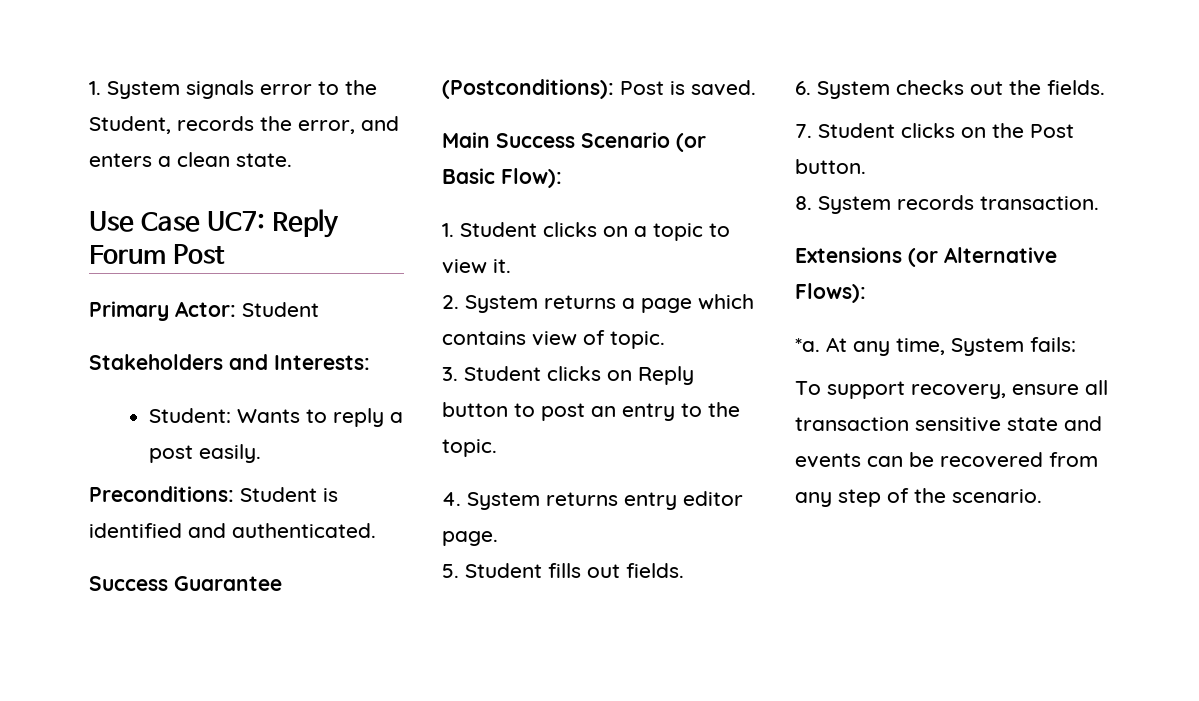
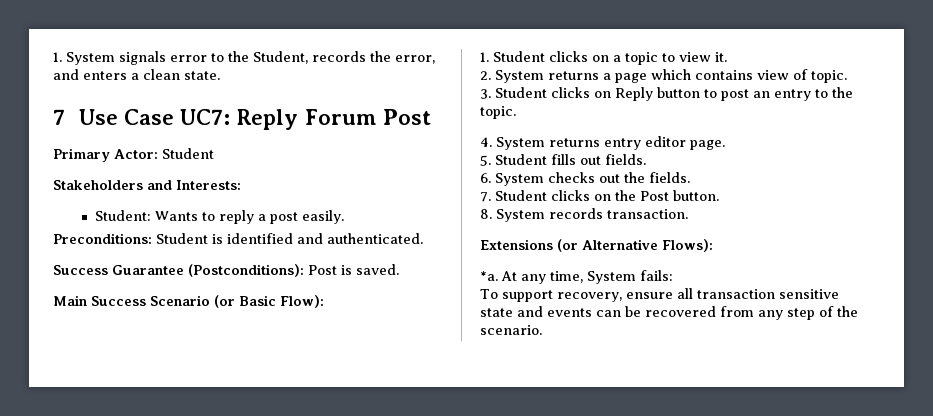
- Use Case UC7: Reply Forum Post
+ 7 Use Case UC7: Reply Forum Post

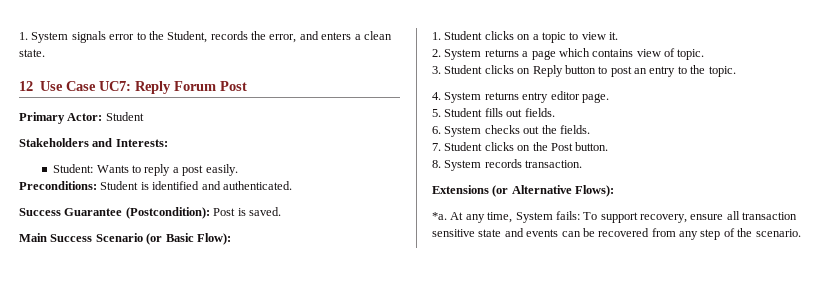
- 7 Use Case UC7: Reply Forum Post
+ 12 Use Case UC7: Reply Forum Post
- Success Guarantee (Postconditions): Post is saved.
+ Success Guarantee (Postcondition): Post is saved.
- At any time, System fails:
- To support recovery, ensure all transaction sensitive state and events can be recovered from any step of the scenario.
+ At any time, System fails: To support recovery, ensure all transaction sensitive state and events can be recovered from any step of the scenario.

